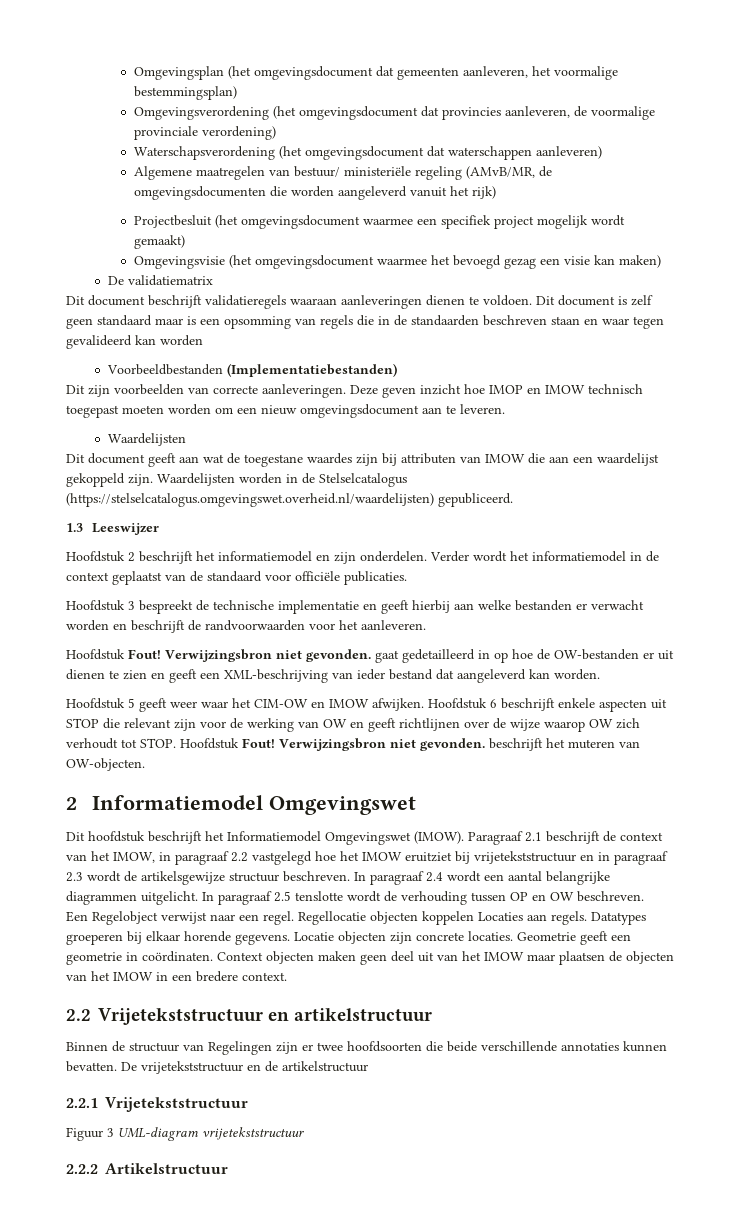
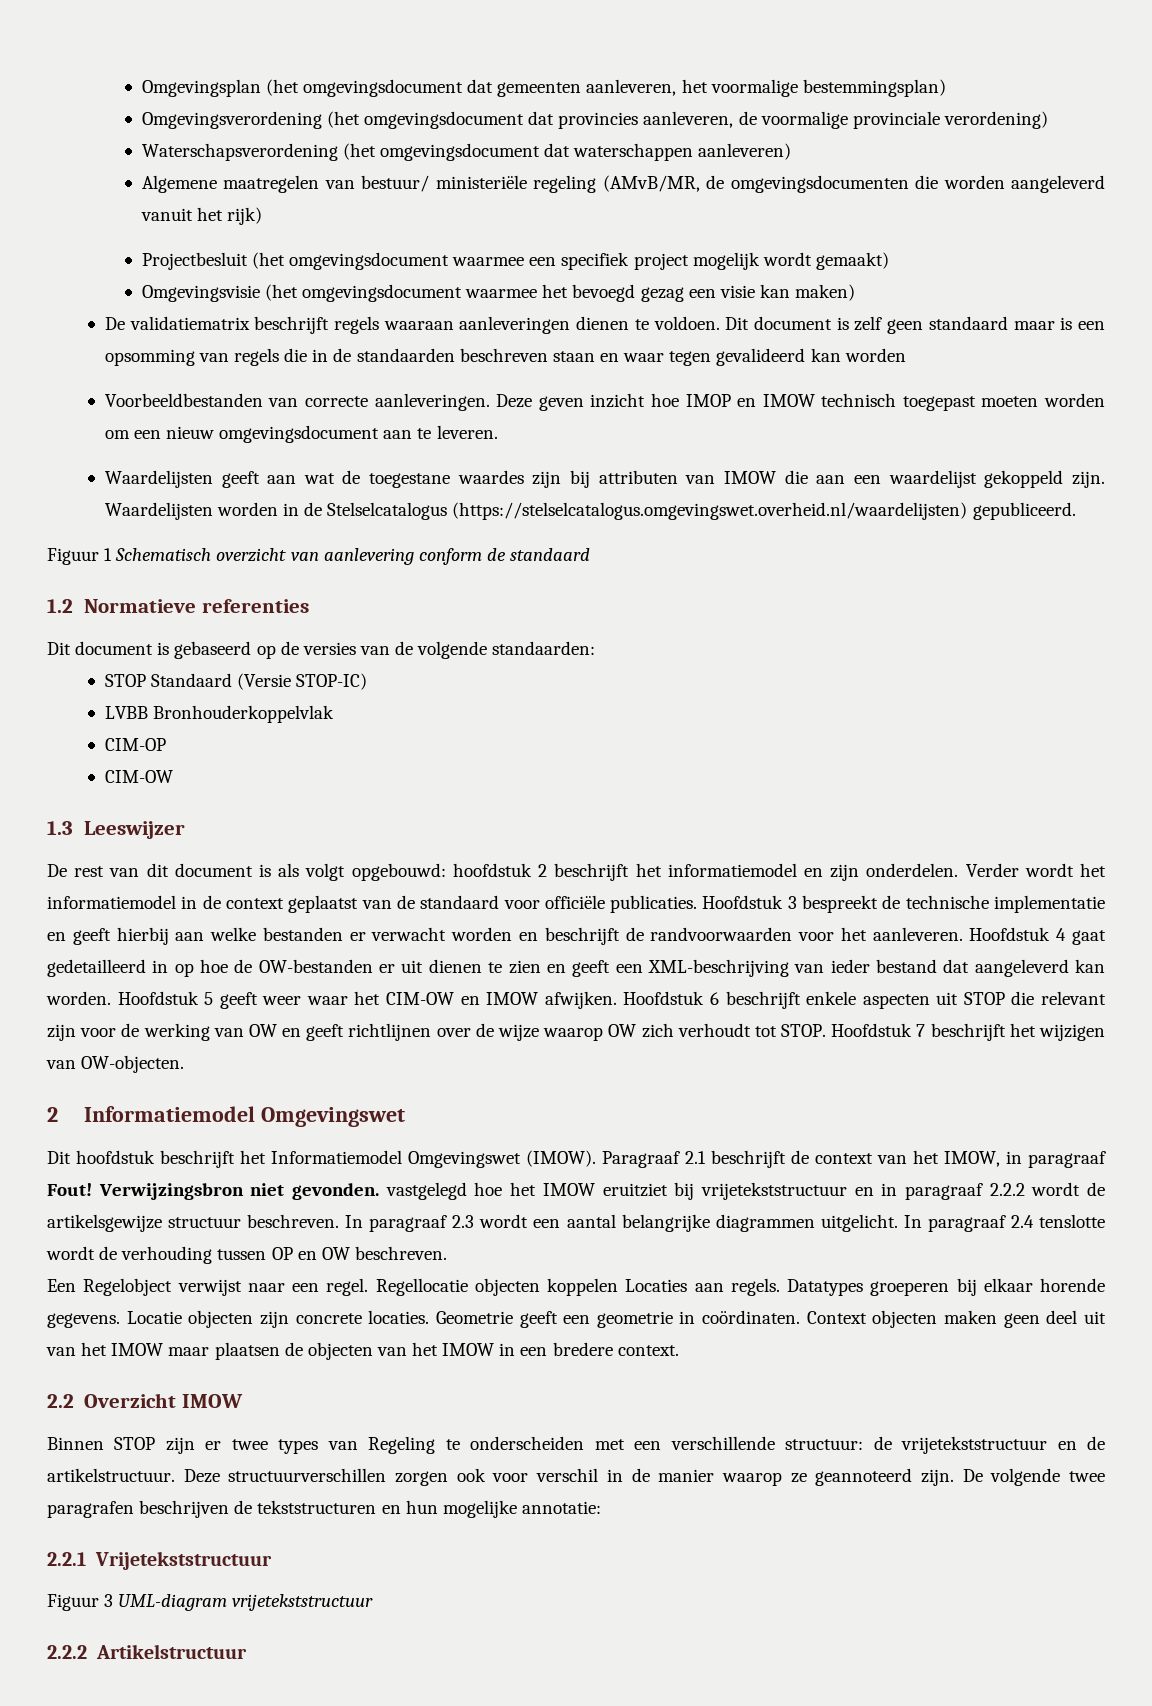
- De validatiematrix
- Dit document beschrijft validatieregels waaraan aanleveringen dienen te voldoen.
+ De validatiematrix beschrijft regels waaraan aanleveringen dienen te voldoen.
- Voorbeeldbestanden (Implementatiebestanden)
- Dit zijn voorbeelden van correcte aanleveringen.
+ Voorbeeldbestanden van correcte aanleveringen.
  Deze geven inzicht hoe IMOP en IMOW technisch toegepast moeten worden om een nieuw omgevingsdocument aan te leveren.
- Waardelijsten
- Dit document geeft aan wat de toegestane waardes zijn bij attributen van IMOW die aan een waardelijst gekoppeld zijn.
+ Waardelijsten geeft aan wat de toegestane waardes zijn bij attributen van IMOW die aan een waardelijst gekoppeld zijn.
+ Figuur 1 Schematisch overzicht van aanlevering conform de standaard
+ 1.2 Normatieve referenties
+ Dit document is gebaseerd op de versies van de volgende standaarden:
+ STOP Standaard (Versie STOP-IC)
+ LVBB Bronhouderkoppelvlak
+ CIM-OP
+ CIM-OW
  1.3 Leeswijzer
- Hoofdstuk 2 beschrijft het informatiemodel en zijn onderdelen.
+ De rest van dit document is als volgt opgebouwd: hoofdstuk 2 beschrijft het informatiemodel en zijn onderdelen.
- Verder wordt het informatiemodel in de context geplaatst van de standaard voor officiële publicaties.
- Hoofdstuk 3 bespreekt de technische implementatie en geeft hierbij aan welke bestanden er verwacht worden en beschrijft de randvoorwaarden voor het aanleveren.
- Hoofdstuk Fout! Verwijzingsbron niet gevonden. gaat gedetailleerd in op hoe de OW-bestanden er uit dienen te zien en geeft een XML-beschrijving van ieder bestand dat aangeleverd kan worden.
- Hoofdstuk 5 geeft weer waar het CIM-OW en IMOW afwijken.
+ Verder wordt het informatiemodel in de context geplaatst van de standaard voor officiële publicaties. Hoofdstuk 3 bespreekt de technische implementatie en geeft hierbij aan welke bestanden er verwacht worden en beschrijft de randvoorwaarden voor het aanleveren. Hoofdstuk 4 gaat gedetailleerd in op hoe de OW-bestanden er uit dienen te zien en geeft een XML-beschrijving van ieder bestand dat aangeleverd kan worden. Hoofdstuk 5 geeft weer waar het CIM-OW en IMOW afwijken.
- Hoofdstuk Fout! Verwijzingsbron niet gevonden. beschrijft het muteren van OW-objecten.
+ Hoofdstuk 7 beschrijft het wijzigen van OW-objecten.
- Paragraaf 2.1 beschrijft de context van het IMOW, in paragraaf 2.2 vastgelegd hoe het IMOW eruitziet bij vrijetekststructuur en in paragraaf 2.3 wordt de artikelsgewijze structuur beschreven.
+ Paragraaf 2.1 beschrijft de context van het IMOW, in paragraaf Fout! Verwijzingsbron niet gevonden. vastgelegd hoe het IMOW eruitziet bij vrijetekststructuur en in paragraaf 2.2.2 wordt de artikelsgewijze structuur beschreven.
- In paragraaf 2.4 wordt een aantal belangrijke diagrammen uitgelicht.
+ In paragraaf 2.3 wordt een aantal belangrijke diagrammen uitgelicht.
- In paragraaf 2.5 tenslotte wordt de verhouding tussen OP en OW beschreven.
+ In paragraaf 2.4 tenslotte wordt de verhouding tussen OP en OW beschreven.
- 2.2 Vrijetekststructuur en artikelstructuur
- Binnen de structuur van Regelingen zijn er twee hoofdsoorten die beide verschillende annotaties kunnen bevatten. De vrijetekststructuur en de artikelstructuur
+ 2.2 Overzicht IMOW
+ Binnen STOP zijn er twee types van Regeling te onderscheiden met een verschillende structuur: de vrijetekststructuur en de artikelstructuur. Deze structuurverschillen zorgen ook voor verschil in de manier waarop ze geannoteerd zijn. De volgende twee paragrafen beschrijven de tekststructuren en hun mogelijke annotatie:

